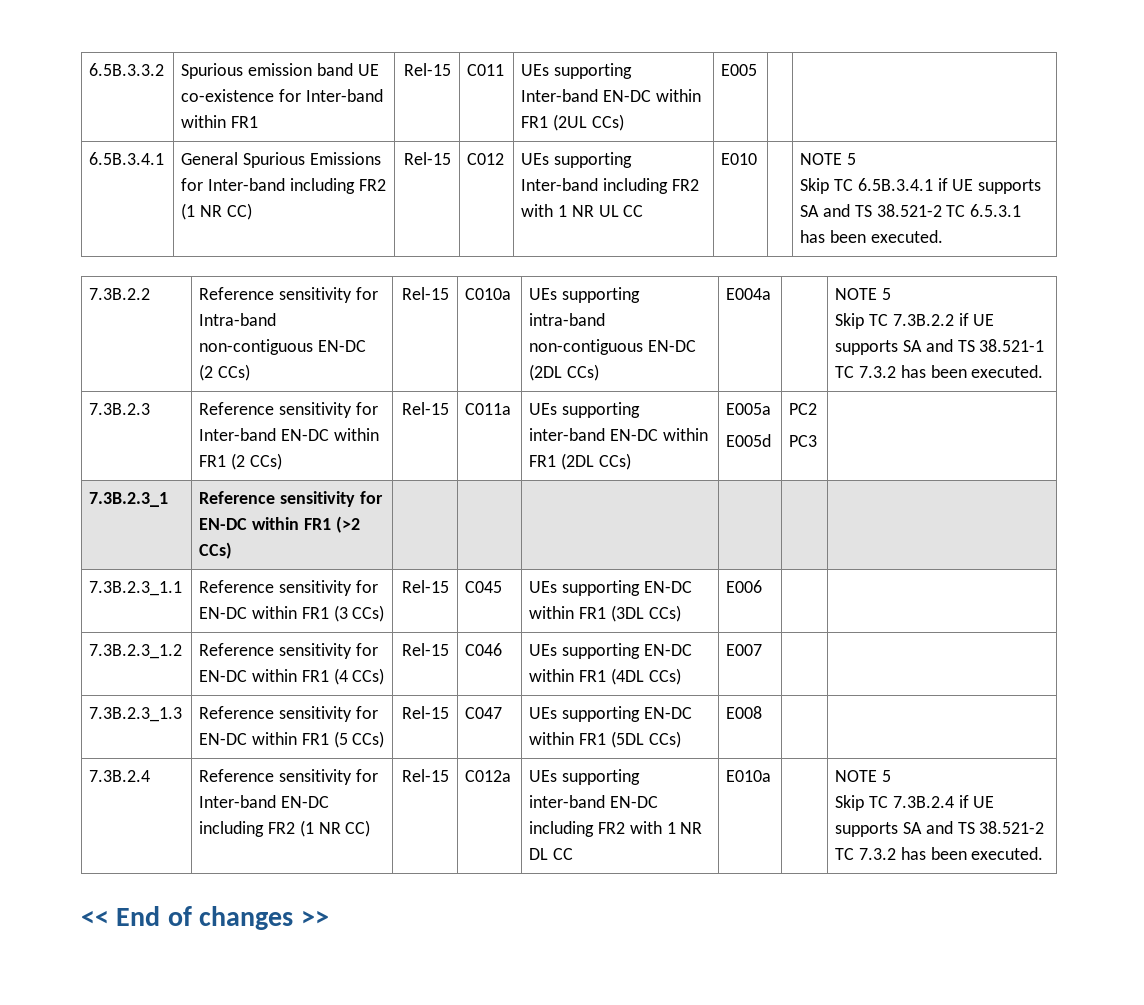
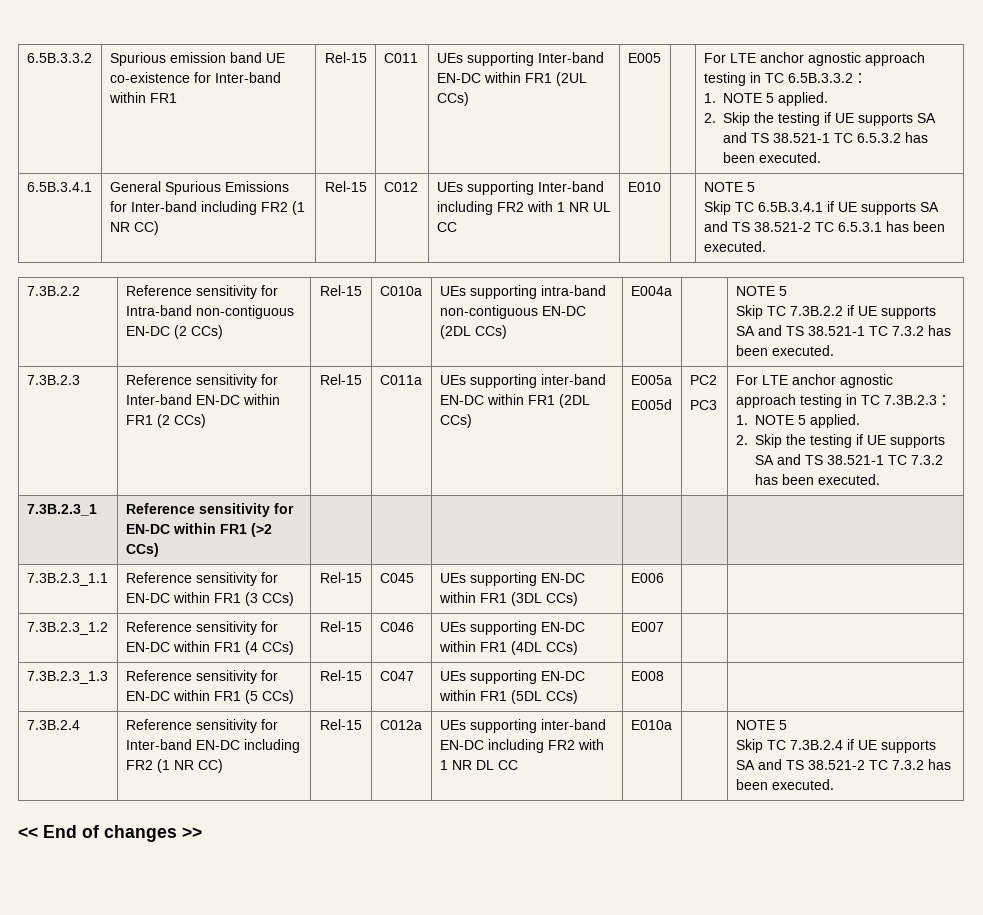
+ For LTE anchor agnostic approach testing in TC 6.5B.3.3.2：
+ 1. NOTE 5 applied.
+ 2. Skip the testing if UE supports SA and TS 38.521-1 TC 6.5.3.2 has been executed.
+ For LTE anchor agnostic approach testing in TC 7.3B.2.3：
+ 1. NOTE 5 applied.
+ 2. Skip the testing if UE supports SA and TS 38.521-1 TC 7.3.2 has been executed.

